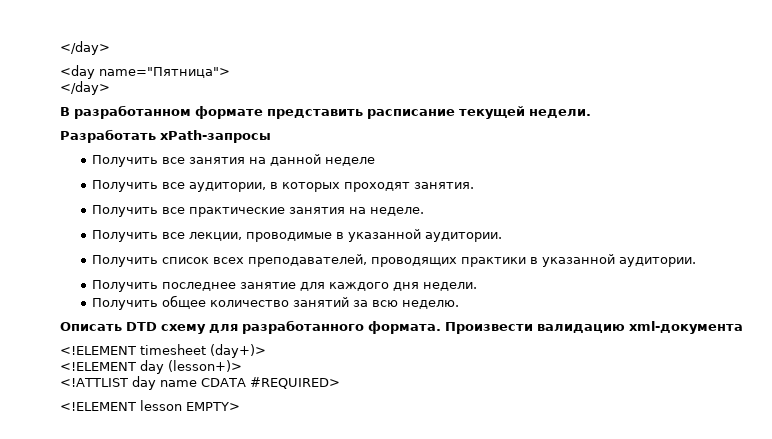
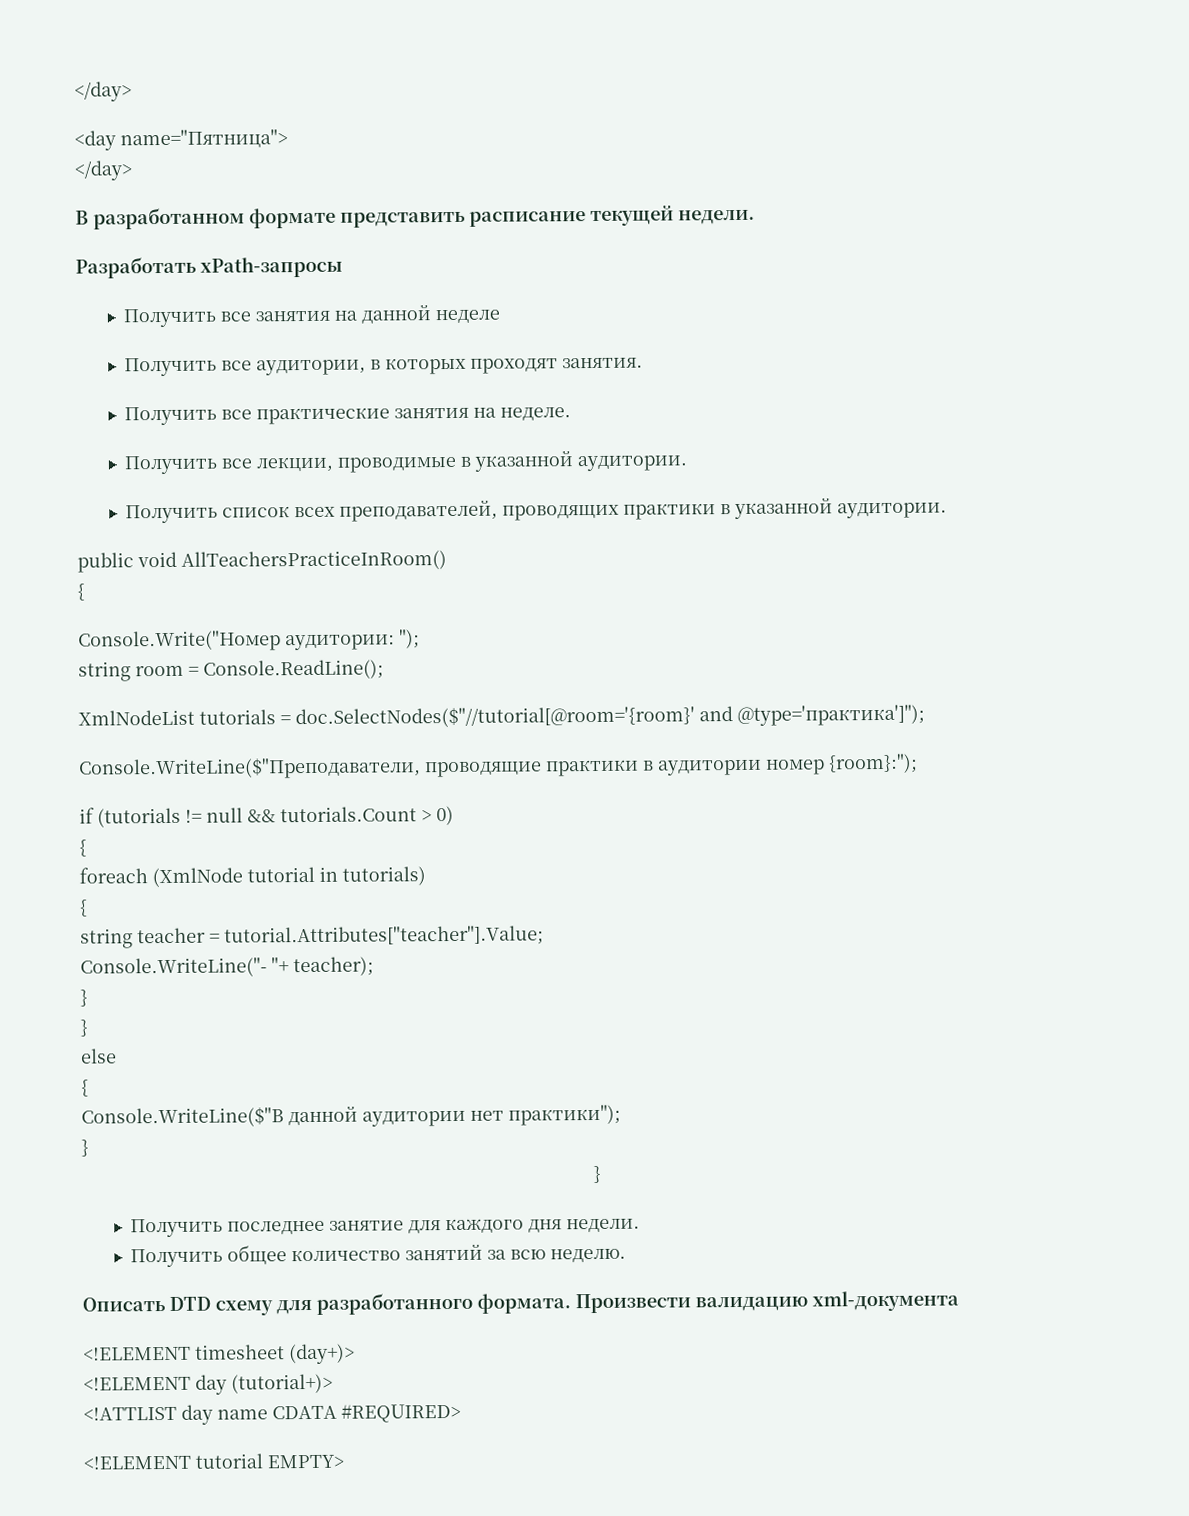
+ public void AllTeachersPracticeInRoom()
+ {
+ Console.Write("Номер аудитории: ");
+ string room = Console.ReadLine();
+ XmlNodeList tutorials = doc.SelectNodes($"//tutorial[@room='{room}' and @type='практика']");
+ Console.WriteLine($"Преподаватели, проводящие практики в аудитории номер {room}:");
+ if (tutorials != null && tutorials.Count > 0)
+ {
+ foreach (XmlNode tutorial in tutorials)
+ {
+ string teacher = tutorial.Attributes["teacher"].Value;
+ Console.WriteLine("- "+ teacher);
+ }
+ }
+ else
+ {
+ Console.WriteLine($"В данной аудитории нет практики");
+ }
+ }
- <!ELEMENT day (lesson+)>
+ <!ELEMENT day (tutorial+)>
- <!ELEMENT lesson EMPTY>
+ <!ELEMENT tutorial EMPTY>

